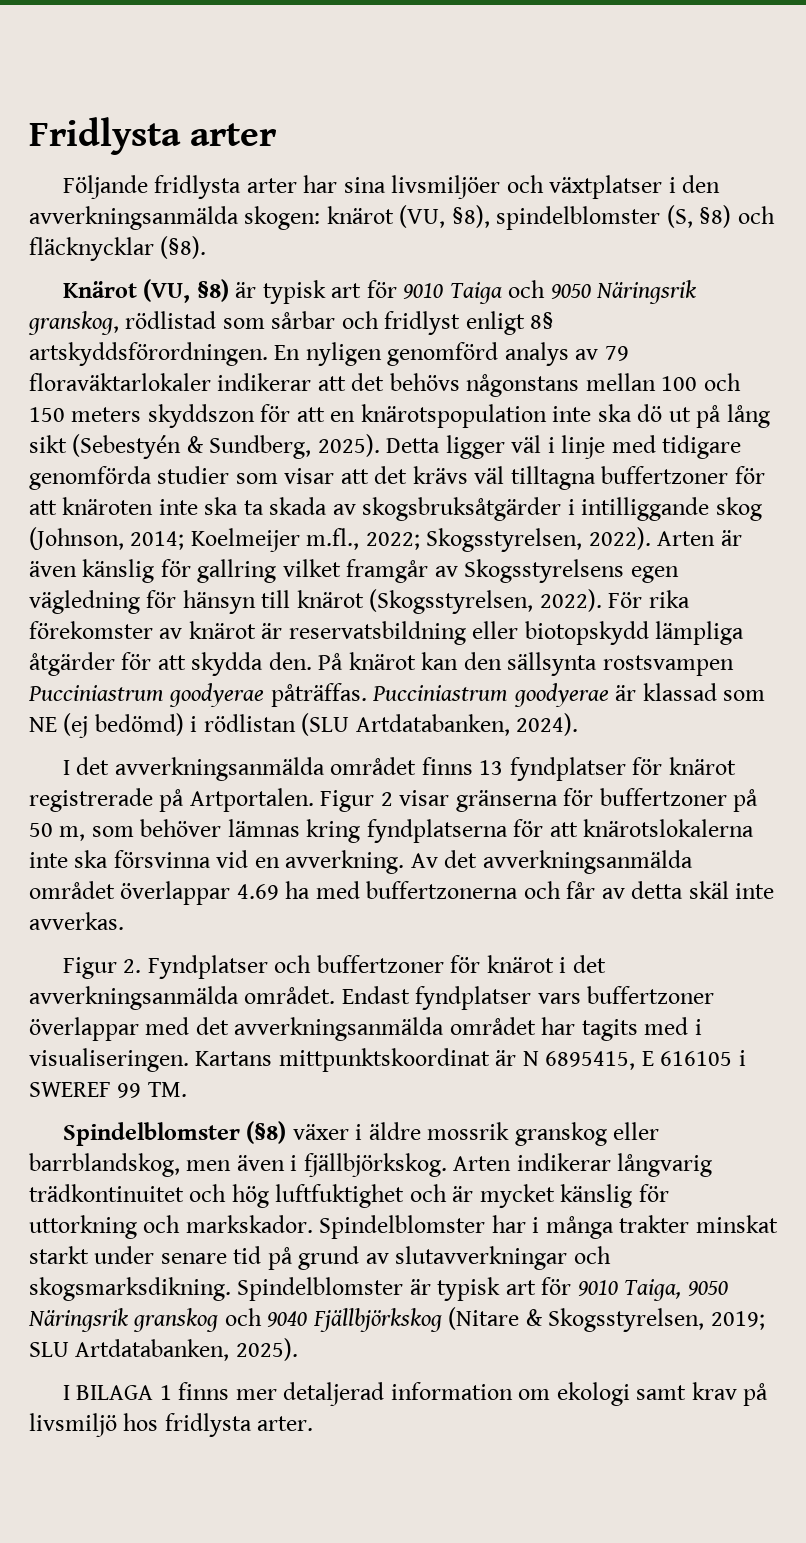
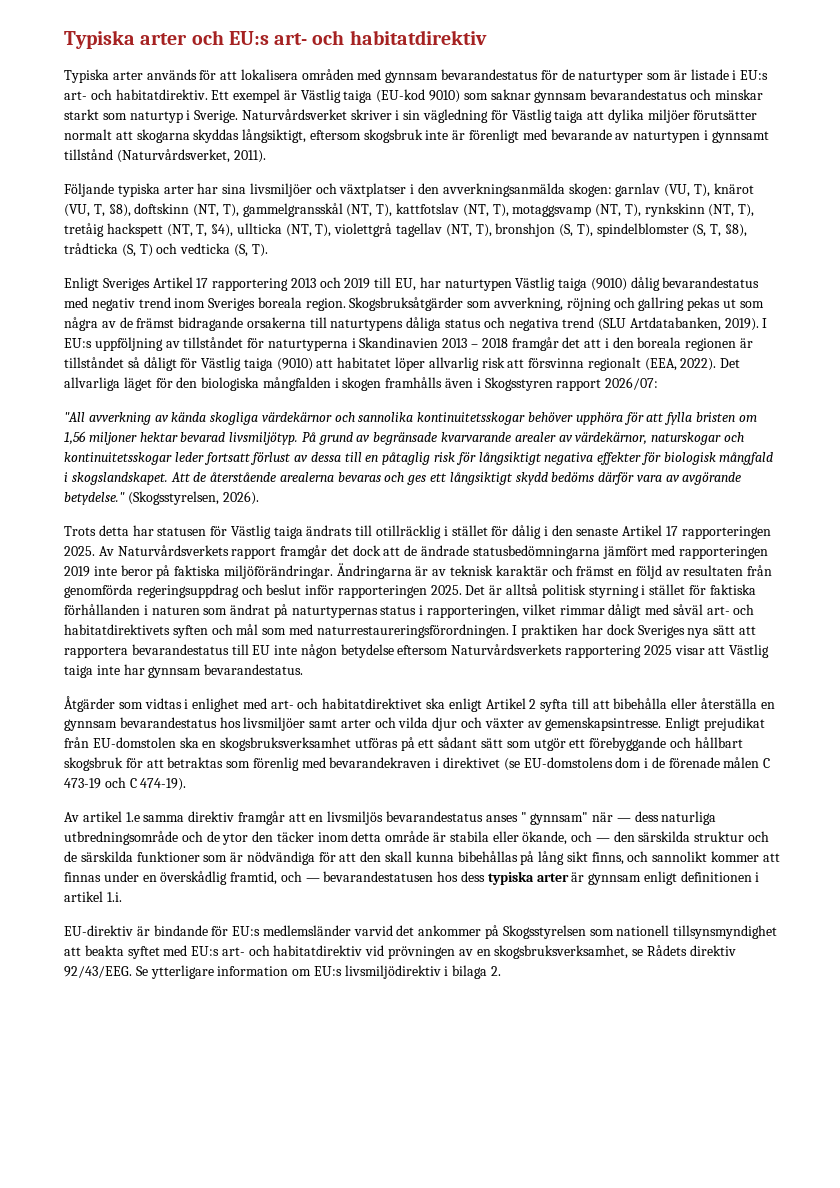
- Fridlysta arter
+ Typiska arter och EU:s art- och habitatdirektiv
+ Typiska arter används för att lokalisera områden med gynnsam bevarandestatus för de naturtyper som är listade i EU:s art- och habitatdirektiv. Ett exempel är Västlig taiga (EU-kod 9010) som saknar gynnsam bevarandestatus och minskar starkt som naturtyp i Sverige. Naturvårdsverket skriver i sin vägledning för Västlig taiga att dylika miljöer förutsätter normalt att skogarna skyddas långsiktigt, eftersom skogsbruk inte är förenligt med bevarande av naturtypen i gynnsamt tillstånd (Naturvårdsverket, 2011).
- Följande fridlysta arter har sina livsmiljöer och växtplatser i den avverkningsanmälda skogen: knärot (VU, §8), spindelblomster (S, §8) och fläcknycklar (§8).
- Knärot (VU, §8) är typisk art för 9010 Taiga och 9050 Näringsrik granskog, rödlistad som sårbar och fridlyst enligt 8§ artskyddsförordningen. En nyligen genomförd analys av 79 floraväktarlokaler indikerar att det behövs någonstans mellan 100 och 150 meters skyddszon för att en knärotspopulation inte ska dö ut på lång sikt (Sebestyén & Sundberg, 2025). Detta ligger väl i linje med tidigare genomförda studier som visar att det krävs väl tilltagna buffertzoner för att knäroten inte ska ta skada av skogsbruksåtgärder i intilliggande skog (Johnson, 2014; Koelmeijer m.fl., 2022; Skogsstyrelsen, 2022). Arten är även känslig för gallring vilket framgår av Skogsstyrelsens egen vägledning för hänsyn till knärot (Skogsstyrelsen, 2022). För rika förekomster av knärot är reservatsbildning eller biotopskydd lämpliga åtgärder för att skydda den. På knärot kan den sällsynta rostsvampen Pucciniastrum goodyerae påträffas. Pucciniastrum goodyerae är klassad som NE (ej bedömd) i rödlistan (SLU Artdatabanken, 2024).
- I det avverkningsanmälda området finns 13 fyndplatser för knärot registrerade på Artportalen. Figur 2 visar gränserna för buffertzoner på 50 m, som behöver lämnas kring fyndplatserna för att knärotslokalerna inte ska försvinna vid en avverkning. Av det avverkningsanmälda området överlappar 4.69 ha med buffertzonerna och får av detta skäl inte avverkas.
- Figur 2. Fyndplatser och buffertzoner för knärot i det avverkningsanmälda området. Endast fyndplatser vars buffertzoner överlappar med det avverkningsanmälda området har tagits med i visualiseringen. Kartans mittpunktskoordinat är N 6895415, E 616105 i SWEREF 99 TM.
- Spindelblomster (§8) växer i äldre mossrik granskog eller barrblandskog, men även i fjällbjörkskog. Arten indikerar långvarig trädkontinuitet och hög luftfuktighet och är mycket känslig för uttorkning och markskador. Spindelblomster har i många trakter minskat starkt under senare tid på grund av slutavverkningar och skogsmarksdikning. Spindelblomster är typisk art för 9010 Taiga, 9050 Näringsrik granskog och 9040 Fjällbjörkskog (Nitare & Skogsstyrelsen, 2019; SLU Artdatabanken, 2025).
- I BILAGA 1 finns mer detaljerad information om ekologi samt krav på livsmiljö hos fridlysta arter.
+ Följande typiska arter har sina livsmiljöer och växtplatser i den avverkningsanmälda skogen: garnlav (VU, T), knärot (VU, T, §8), doftskinn (NT, T), gammelgransskål (NT, T), kattfotslav (NT, T), motaggsvamp (NT, T), rynkskinn (NT, T), tretåig hackspett (NT, T, §4), ullticka (NT, T), violettgrå tagellav (NT, T), bronshjon (S, T), spindelblomster (S, T, §8), trådticka (S, T) och vedticka (S, T).
+ Enligt Sveriges Artikel 17 rapportering 2013 och 2019 till EU, har naturtypen Västlig taiga (9010) dålig bevarandestatus med negativ trend inom Sveriges boreala region. Skogsbruksåtgärder som avverkning, röjning och gallring pekas ut som några av de främst bidragande orsakerna till naturtypens dåliga status och negativa trend (SLU Artdatabanken, 2019). I EU:s uppföljning av tillståndet för naturtyperna i Skandinavien 2013 – 2018 framgår det att i den boreala regionen är tillståndet så dåligt för Västlig taiga (9010) att habitatet löper allvarlig risk att försvinna regionalt (EEA, 2022). Det allvarliga läget för den biologiska mångfalden i skogen framhålls även i Skogsstyren rapport 2026/07:
+ "All avverkning av kända skogliga värdekärnor och sannolika kontinuitetsskogar behöver upphöra för att fylla bristen om 1,56 miljoner hektar bevarad livsmiljötyp. På grund av begränsade kvarvarande arealer av värdekärnor, naturskogar och kontinuitetsskogar leder fortsatt förlust av dessa till en påtaglig risk för långsiktigt negativa effekter för biologisk mångfald i skogslandskapet. Att de återstående arealerna bevaras och ges ett långsiktigt skydd bedöms därför vara av avgörande betydelse." (Skogsstyrelsen, 2026).
+ Trots detta har statusen för Västlig taiga ändrats till otillräcklig i stället för dålig i den senaste Artikel 17 rapporteringen 2025. Av Naturvårdsverkets rapport framgår det dock att de ändrade statusbedömningarna jämfört med rapporteringen 2019 inte beror på faktiska miljöförändringar. Ändringarna är av teknisk karaktär och främst en följd av resultaten från genomförda regeringsuppdrag och beslut inför rapporteringen 2025. Det är alltså politisk styrning i stället för faktiska förhållanden i naturen som ändrat på naturtypernas status i rapporteringen, vilket rimmar dåligt med såväl art- och habitatdirektivets syften och mål som med naturrestaureringsförordningen. I praktiken har dock Sveriges nya sätt att rapportera bevarandestatus till EU inte någon betydelse eftersom Naturvårdsverkets rapportering 2025 visar att Västlig taiga inte har gynnsam bevarandestatus.
+ Åtgärder som vidtas i enlighet med art- och habitatdirektivet ska enligt Artikel 2 syfta till att bibehålla eller återställa en gynnsam bevarandestatus hos livsmiljöer samt arter och vilda djur och växter av gemenskapsintresse. Enligt prejudikat från EU-domstolen ska en skogsbruksverksamhet utföras på ett sådant sätt som utgör ett förebyggande och hållbart skogsbruk för att betraktas som förenlig med bevarandekraven i direktivet (se EU-domstolens dom i de förenade målen C 473-19 och C 474-19).
+ Av artikel 1.e samma direktiv framgår att en livsmiljös bevarandestatus anses " gynnsam" när — dess naturliga utbredningsområde och de ytor den täcker inom detta område är stabila eller ökande, och — den särskilda struktur och de särskilda funktioner som är nödvändiga för att den skall kunna bibehållas på lång sikt finns, och sannolikt kommer att finnas under en överskådlig framtid, och — bevarandestatusen hos dess typiska arter är gynnsam enligt definitionen i artikel 1.i.
+ EU-direktiv är bindande för EU:s medlemsländer varvid det ankommer på Skogsstyrelsen som nationell tillsynsmyndighet att beakta syftet med EU:s art- och habitatdirektiv vid prövningen av en skogsbruksverksamhet, se Rådets direktiv 92/43/EEG. Se ytterligare information om EU:s livsmiljödirektiv i bilaga 2.

